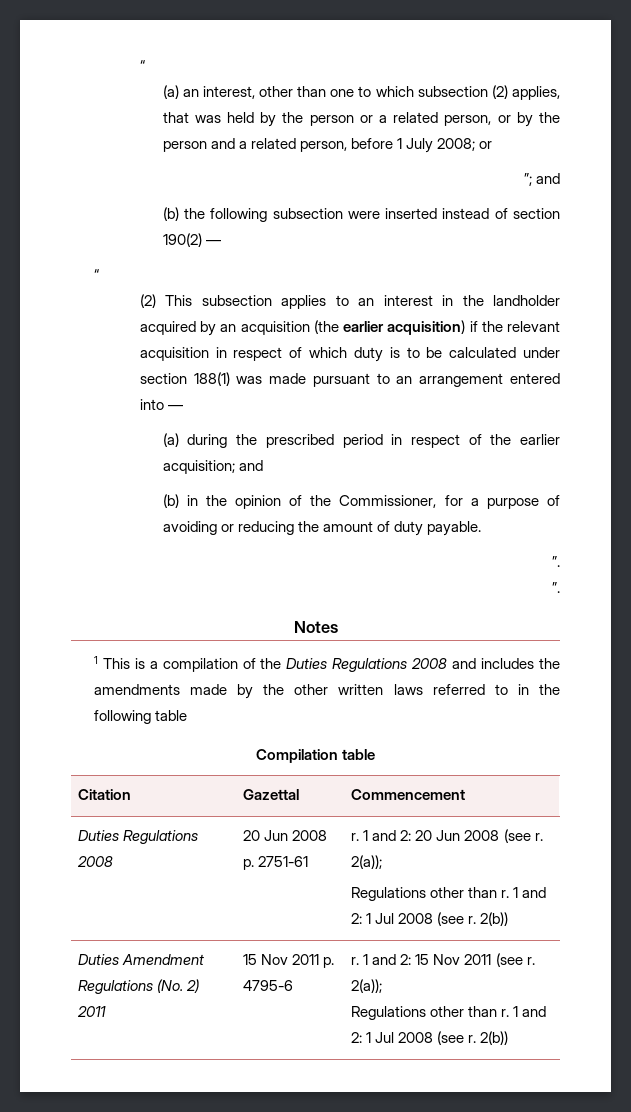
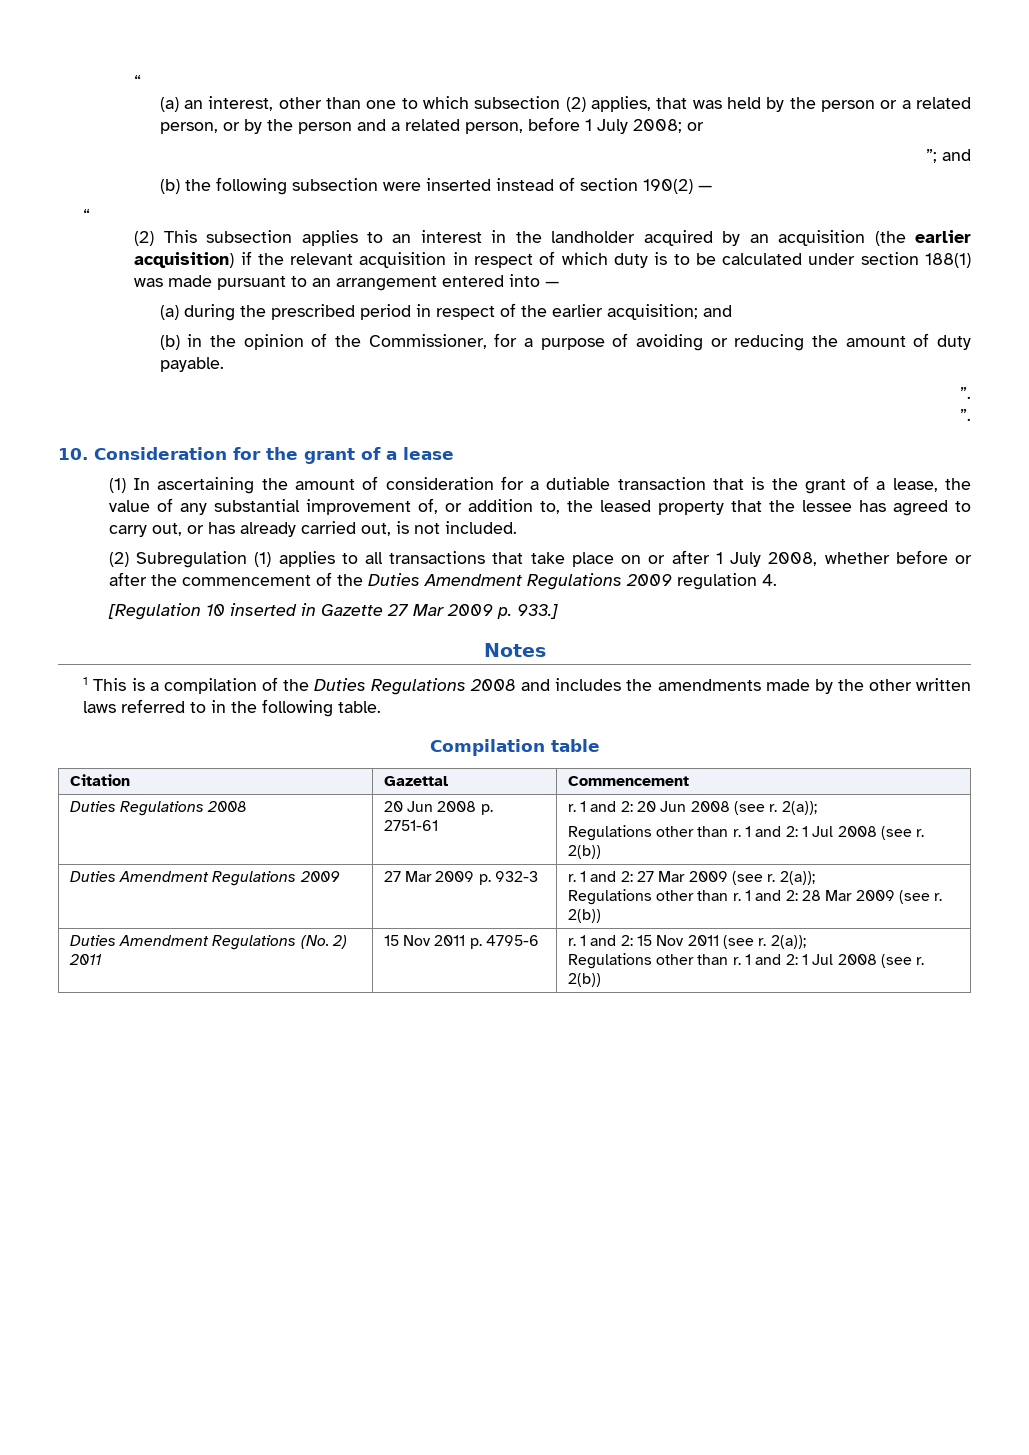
+ 10. Consideration for the grant of a lease
+ (1) In ascertaining the amount of consideration for a dutiable transaction that is the grant of a lease, the value of any substantial improvement of, or addition to, the leased property that the lessee has agreed to carry out, or has already carried out, is not included.
+ (2) Subregulation (1) applies to all transactions that take place on or after 1 July 2008, whether before or after the commencement of the Duties Amendment Regulations 2009 regulation 4.
+ [Regulation 10 inserted in Gazette 27 Mar 2009 p. 933.]
- 1 This is a compilation of the Duties Regulations 2008 and includes the amendments made by the other written laws referred to in the following table
+ 1 This is a compilation of the Duties Regulations 2008 and includes the amendments made by the other written laws referred to in the following table.
+ Duties Amendment Regulations 2009 | 27 Mar 2009 p. 932-3 | r. 1 and 2: 27 Mar 2009 (see r. 2(a));
+ Regulations other than r. 1 and 2: 28 Mar 2009 (see r. 2(b))

